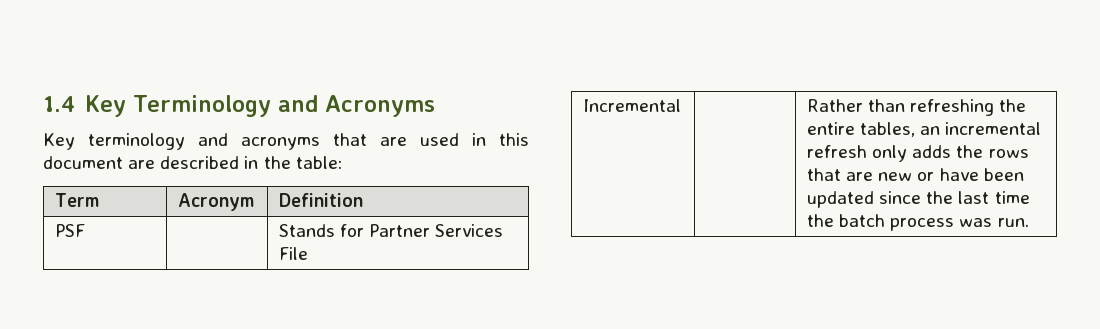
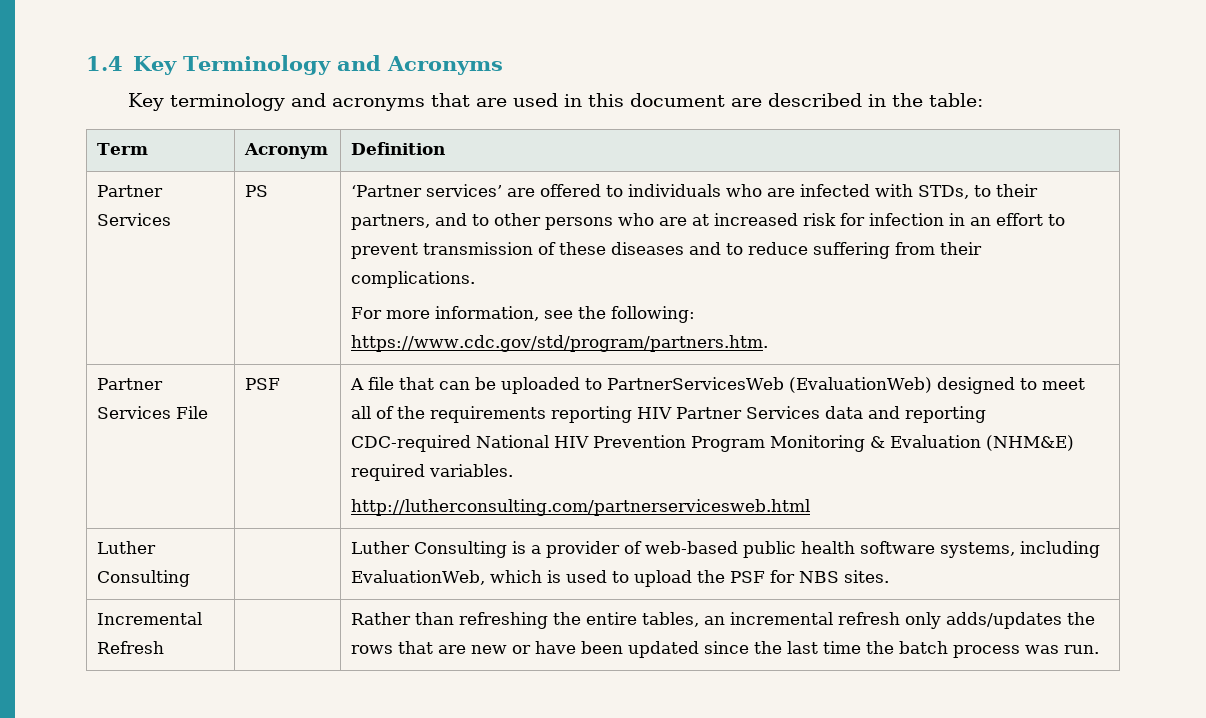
- PSF | | Stands for Partner Services File
+ Partner Services | PS | ‘Partner services’ are offered to individuals who are infected with STDs, to their partners, and to other persons who are at increased risk for infection in an effort to prevent transmission of these diseases and to reduce suffering from their complications.
+ For more information, see the following: https://www.cdc.gov/std/program/partners.htm.
+ Partner Services File | PSF | A file that can be uploaded to PartnerServicesWeb (EvaluationWeb) designed to meet all of the requirements reporting HIV Partner Services data and reporting CDC-required National HIV Prevention Program Monitoring & Evaluation (NHM&E) required variables.
+ http://lutherconsulting.com/partnerservicesweb.html
+ Luther Consulting | | Luther Consulting is a provider of web-based public health software systems, including EvaluationWeb, which is used to upload the PSF for NBS sites.
- Incremental | | Rather than refreshing the entire tables, an incremental refresh only adds the rows that are new or have been updated since the last time the batch process was run.
+ Incremental Refresh | | Rather than refreshing the entire tables, an incremental refresh only adds/updates the rows that are new or have been updated since the last time the batch process was run.

